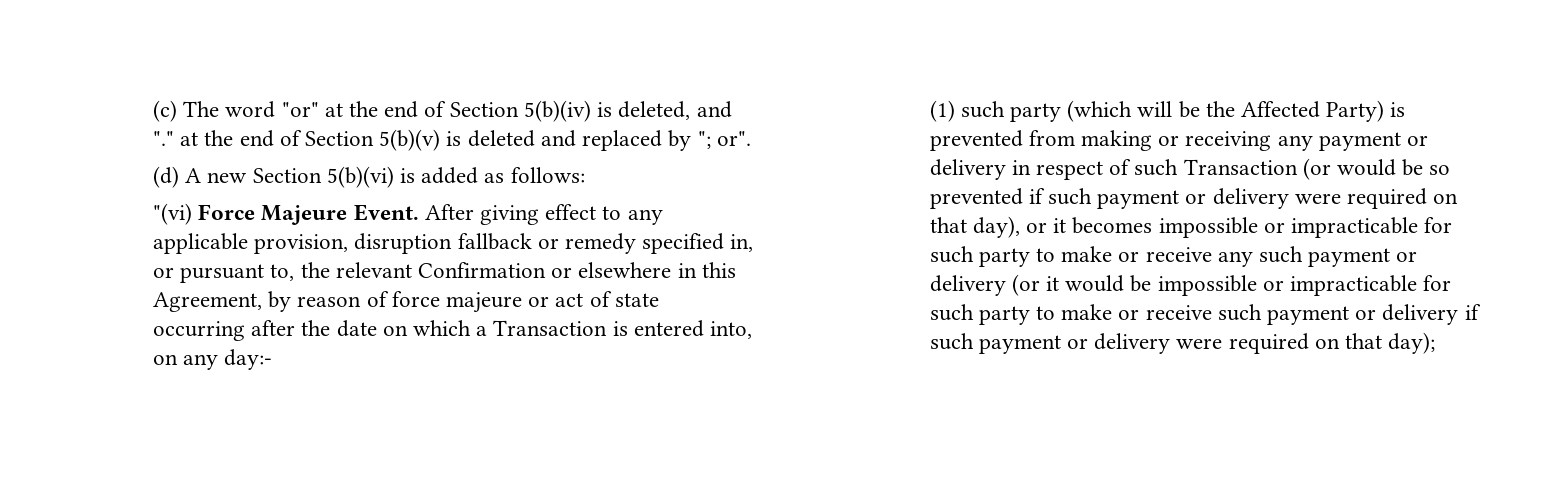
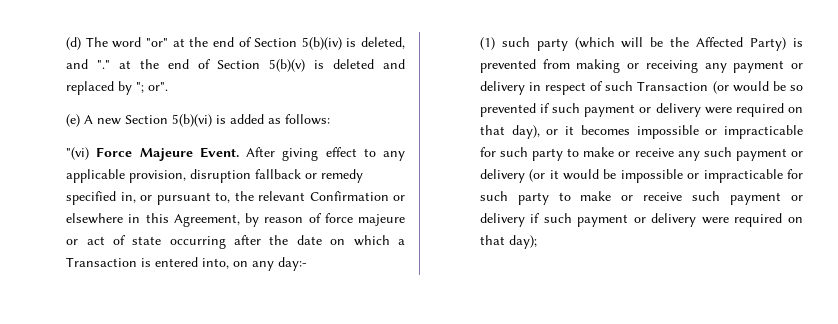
- (c) The word "or" at the end of Section 5(b)(iv) is deleted, and "." at the end of Section 5(b)(v) is deleted and replaced by "; or".
+ (d) The word "or" at the end of Section 5(b)(iv) is deleted, and "." at the end of Section 5(b)(v) is deleted and replaced by "; or".
- (d) A new Section 5(b)(vi) is added as follows:
+ (e) A new Section 5(b)(vi) is added as follows:

